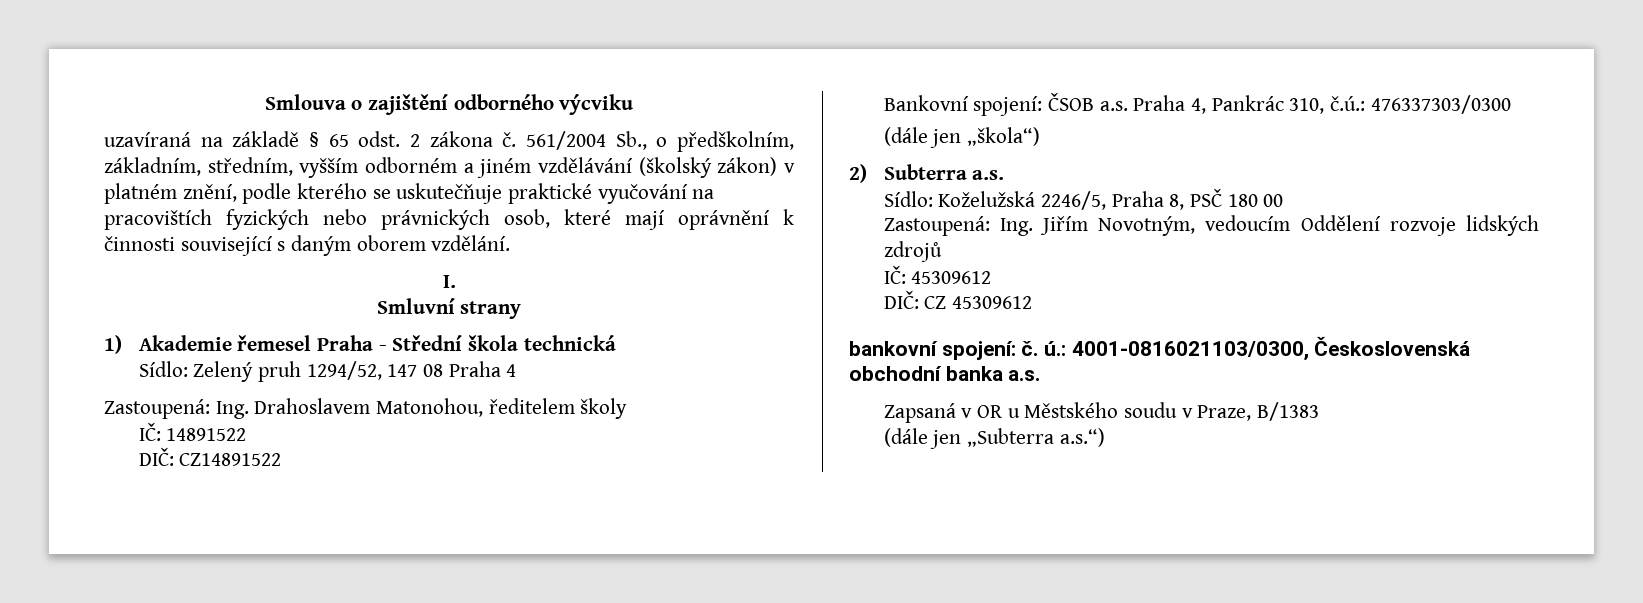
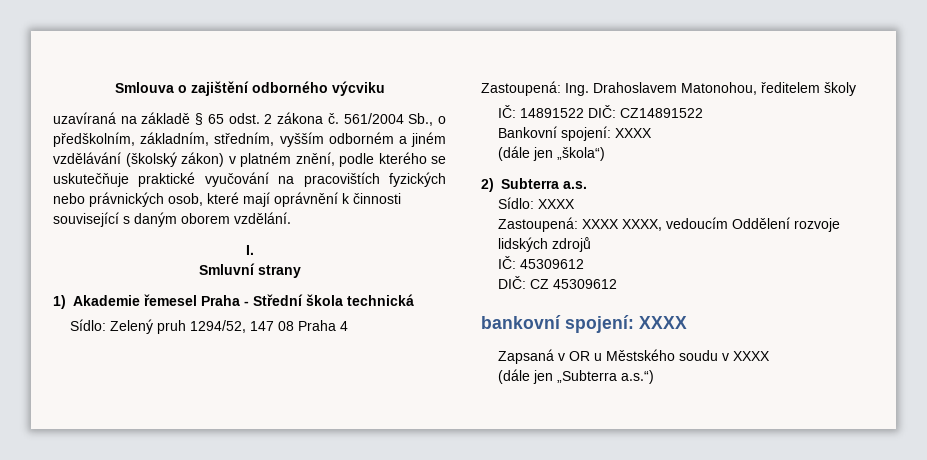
- IČ: 14891522
- DIČ: CZ14891522
+ IČ: 14891522 DIČ: CZ14891522
- Bankovní spojení: ČSOB a.s. Praha 4, Pankrác 310, č.ú.: 476337303/0300
+ Bankovní spojení: XXXX
- Sídlo: Koželužská 2246/5, Praha 8, PSČ 180 00
- Zastoupená: Ing. Jiřím Novotným, vedoucím Oddělení rozvoje lidských zdrojů
+ Sídlo: XXXX
+ Zastoupená: XXXX XXXX, vedoucím Oddělení rozvoje lidských zdrojů
- bankovní spojení: č. ú.: 4001-0816021103/0300, Československá obchodní banka a.s.
+ bankovní spojení: XXXX
- Zapsaná v OR u Městského soudu v Praze, B/1383
+ Zapsaná v OR u Městského soudu v XXXX

